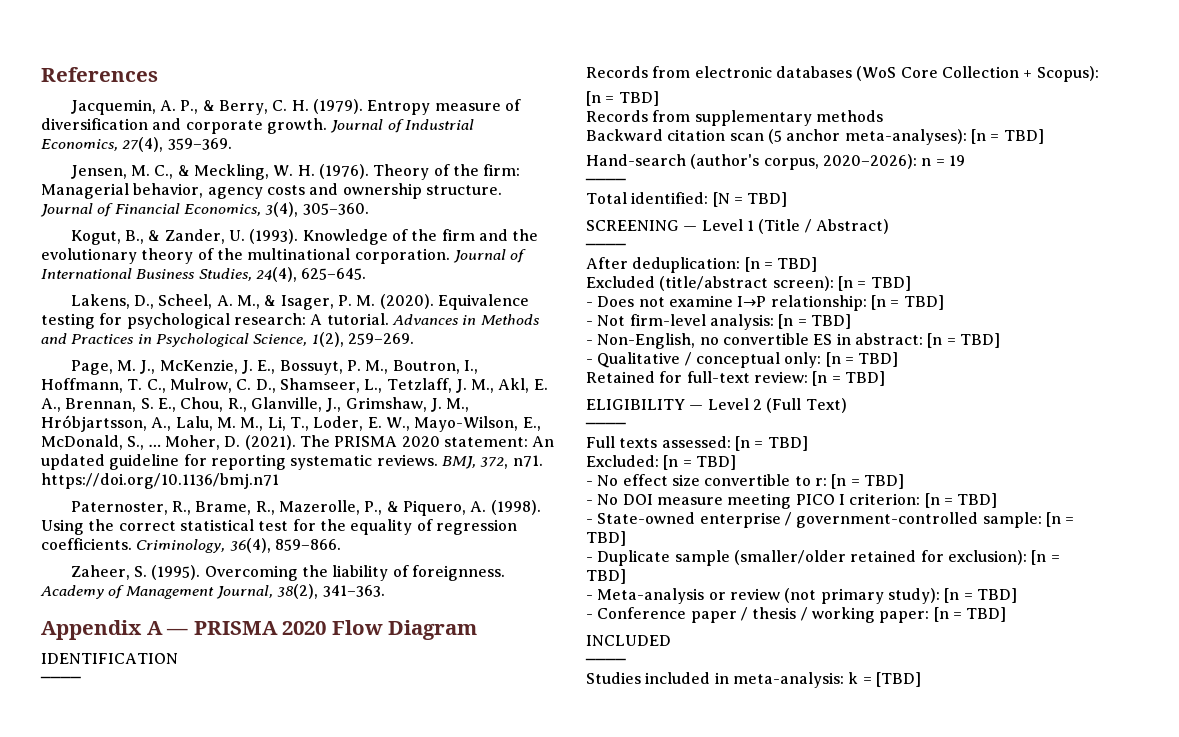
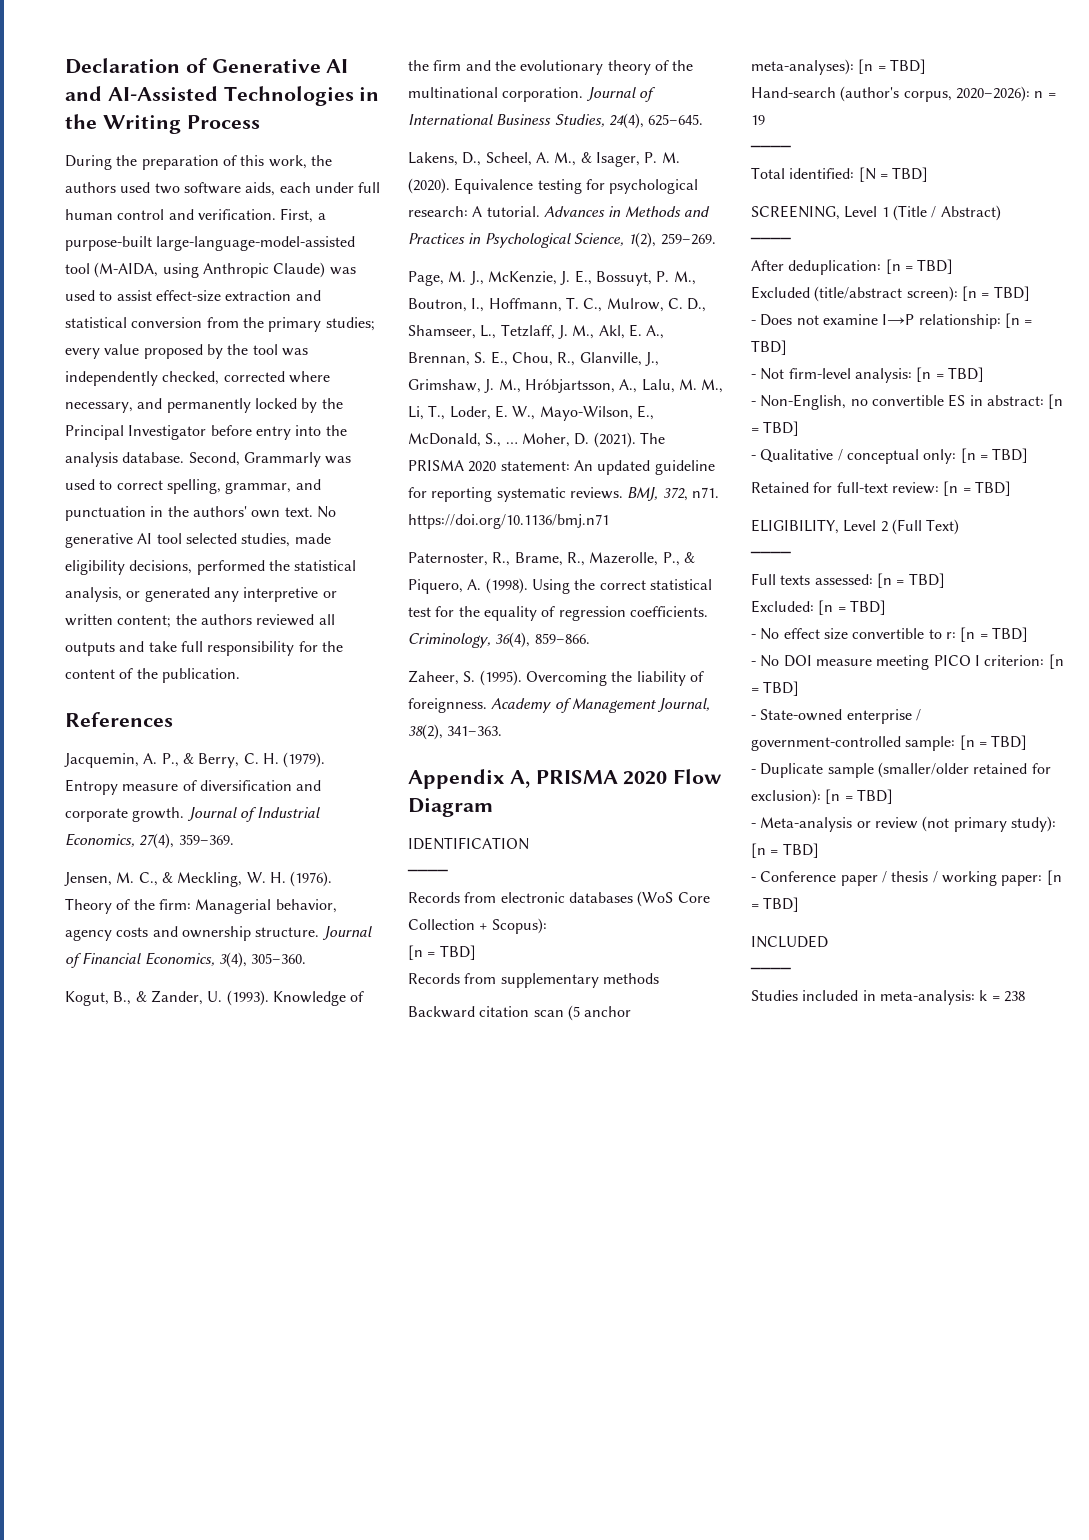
+ Declaration of Generative AI and AI-Assisted Technologies in the Writing Process
+ During the preparation of this work, the authors used two software aids, each under full human control and verification. First, a purpose-built large-language-model-assisted tool (M-AIDA, using Anthropic Claude) was used to assist effect-size extraction and statistical conversion from the primary studies; every value proposed by the tool was independently checked, corrected where necessary, and permanently locked by the Principal Investigator before entry into the analysis database. Second, Grammarly was used to correct spelling, grammar, and punctuation in the authors' own text. No generative AI tool selected studies, made eligibility decisions, performed the statistical analysis, or generated any interpretive or written content; the authors reviewed all outputs and take full responsibility for the content of the publication.
- Appendix A — PRISMA 2020 Flow Diagram
+ Appendix A, PRISMA 2020 Flow Diagram
- SCREENING — Level 1 (Title / Abstract)
+ SCREENING, Level 1 (Title / Abstract)
- ELIGIBILITY — Level 2 (Full Text)
+ ELIGIBILITY, Level 2 (Full Text)
- Studies included in meta-analysis: k = [TBD]
+ Studies included in meta-analysis: k = 238

